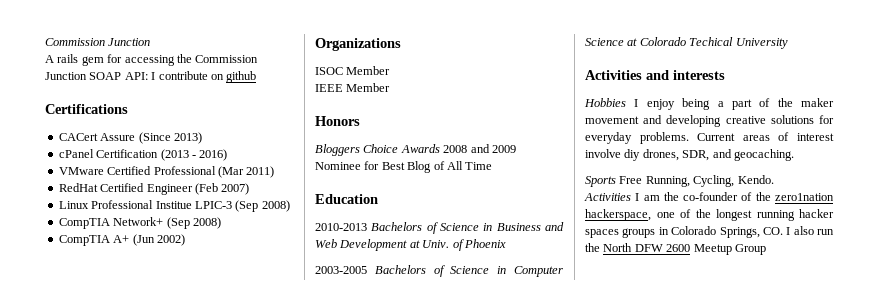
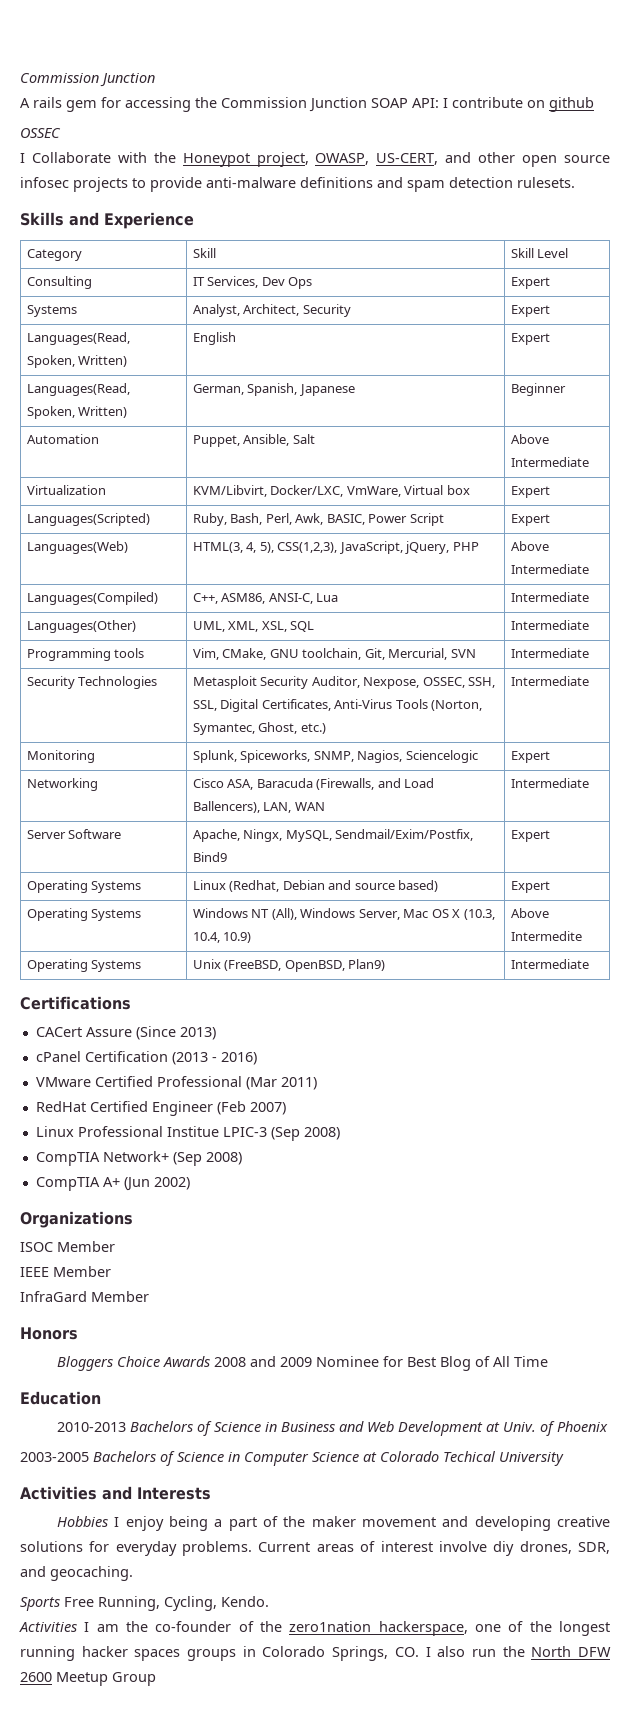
+ OSSEC
+ I Collaborate with the Honeypot project, OWASP, US-CERT, and other open source infosec projects to provide anti-malware definitions and spam detection rulesets.
+ Skills and Experience
+ Category | Skill | Skill Level
+ Consulting | IT Services, Dev Ops | Expert
+ Systems | Analyst, Architect, Security | Expert
+ Languages(Read, Spoken, Written) | English | Expert
+ Languages(Read, Spoken, Written) | German, Spanish, Japanese | Beginner
+ Automation | Puppet, Ansible, Salt | Above Intermediate
+ Virtualization | KVM/Libvirt, Docker/LXC, VmWare, Virtual box | Expert
+ Languages(Scripted) | Ruby, Bash, Perl, Awk, BASIC, Power Script | Expert
+ Languages(Web) | HTML(3, 4, 5), CSS(1,2,3), JavaScript, jQuery, PHP | Above Intermediate
+ Languages(Compiled) | C++, ASM86, ANSI-C, Lua | Intermediate
+ Languages(Other) | UML, XML, XSL, SQL | Intermediate
+ Programming tools | Vim, CMake, GNU toolchain, Git, Mercurial, SVN | Intermediate
+ Security Technologies | Metasploit Security Auditor, Nexpose, OSSEC, SSH, SSL, Digital Certificates, Anti-Virus Tools (Norton, Symantec, Ghost, etc.) | Intermediate
+ Monitoring | Splunk, Spiceworks, SNMP, Nagios, Sciencelogic | Expert
+ Networking | Cisco ASA, Baracuda (Firewalls, and Load Ballencers), LAN, WAN | Intermediate
+ Server Software | Apache, Ningx, MySQL, Sendmail/Exim/Postfix, Bind9 | Expert
+ Operating Systems | Linux (Redhat, Debian and source based) | Expert
+ Operating Systems | Windows NT (All), Windows Server, Mac OS X (10.3, 10.4, 10.9) | Above Intermedite
+ Operating Systems | Unix (FreeBSD, OpenBSD, Plan9) | Intermediate
+ InfraGard Member
- Activities and interests
+ Activities and Interests

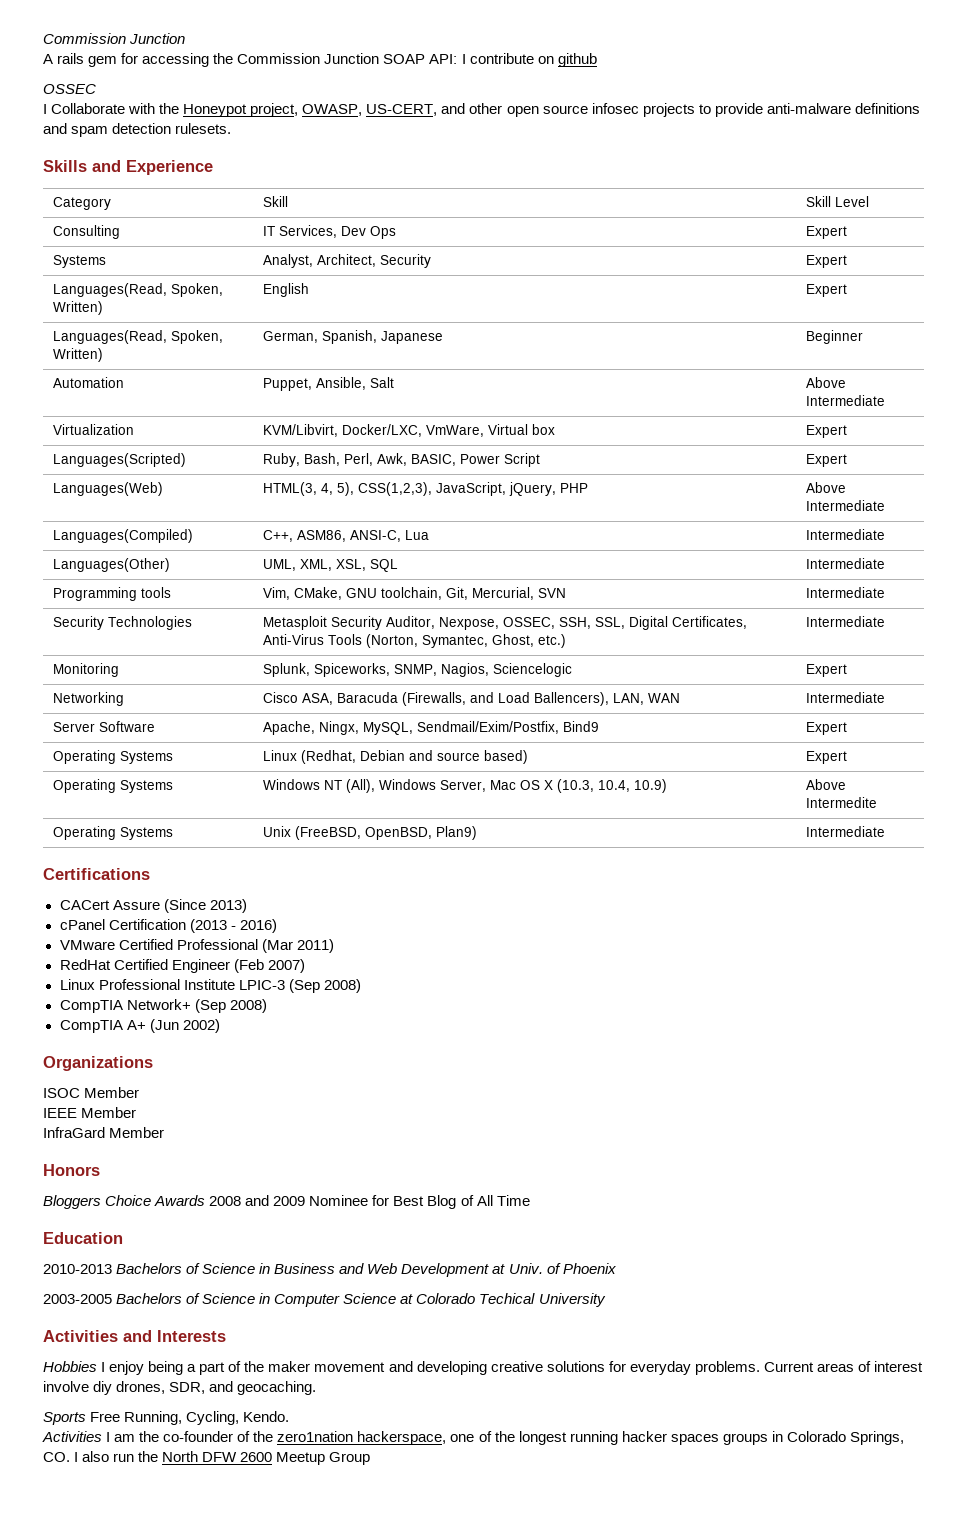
- Linux Professional Institue LPIC-3 (Sep 2008)
+ Linux Professional Institute LPIC-3 (Sep 2008)

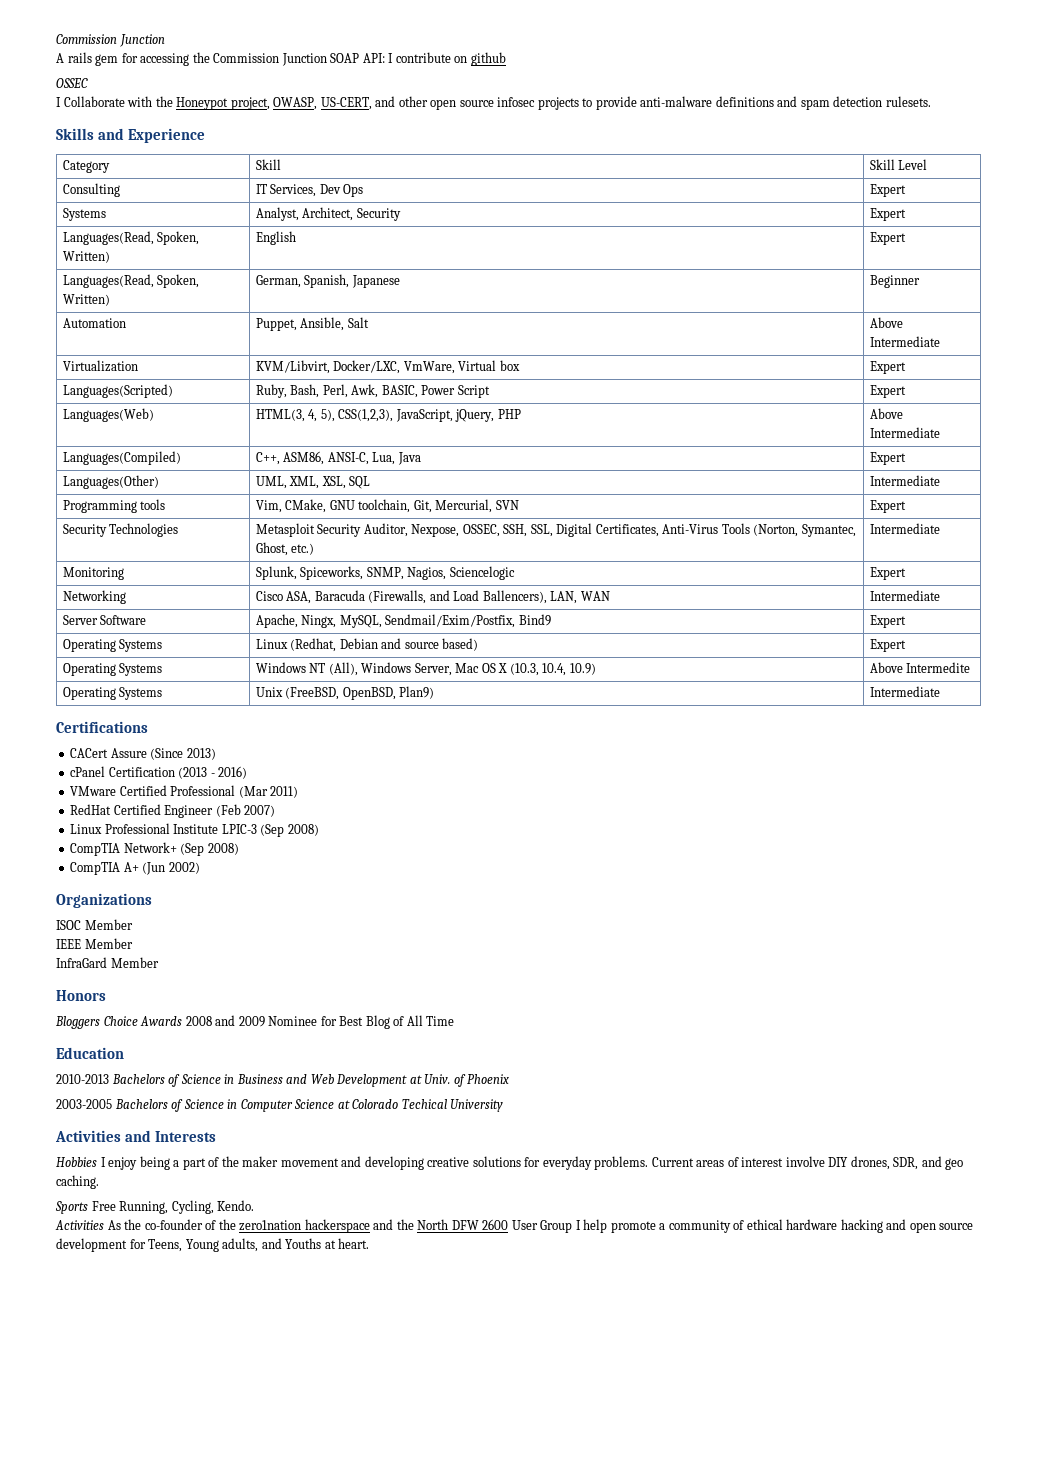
- Languages(Compiled) | C++, ASM86, ANSI-C, Lua | Intermediate
+ Languages(Compiled) | C++, ASM86, ANSI-C, Lua, Java | Expert
- Programming tools | Vim, CMake, GNU toolchain, Git, Mercurial, SVN | Intermediate
+ Programming tools | Vim, CMake, GNU toolchain, Git, Mercurial, SVN | Expert
- Current areas of interest involve diy drones, SDR, and geocaching.
+ Current areas of interest involve DIY drones, SDR, and geo caching.
- Activities I am the co-founder of the zero1nation hackerspace, one of the longest running hacker spaces groups in Colorado Springs, CO. I also run the North DFW 2600 Meetup Group
+ Activities As the co-founder of the zero1nation hackerspace and the North DFW 2600 User Group I help promote a community of ethical hardware hacking and open source development for Teens, Young adults, and Youths at heart.

